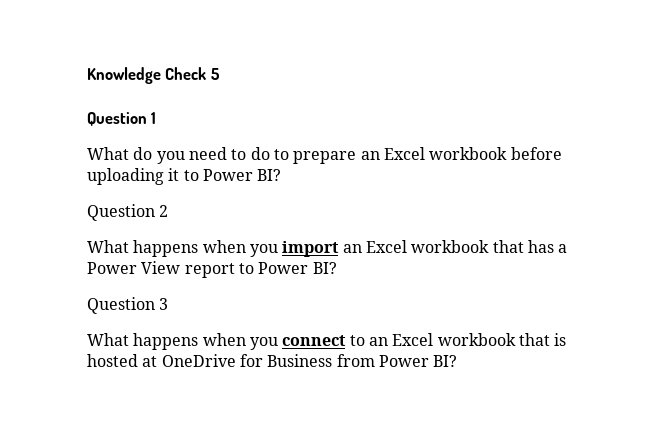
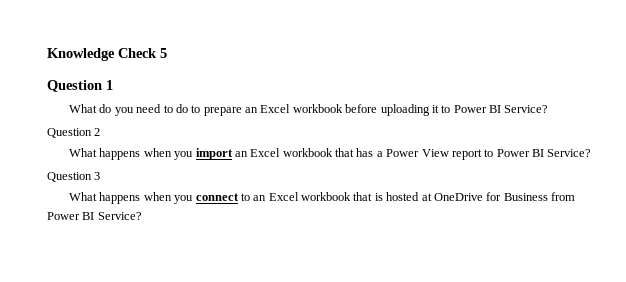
- What do you need to do to prepare an Excel workbook before uploading it to Power BI?
+ What do you need to do to prepare an Excel workbook before uploading it to Power BI Service?
- What happens when you import an Excel workbook that has a Power View report to Power BI?
+ What happens when you import an Excel workbook that has a Power View report to Power BI Service?
- What happens when you connect to an Excel workbook that is hosted at OneDrive for Business from Power BI?
+ What happens when you connect to an Excel workbook that is hosted at OneDrive for Business from Power BI Service?

